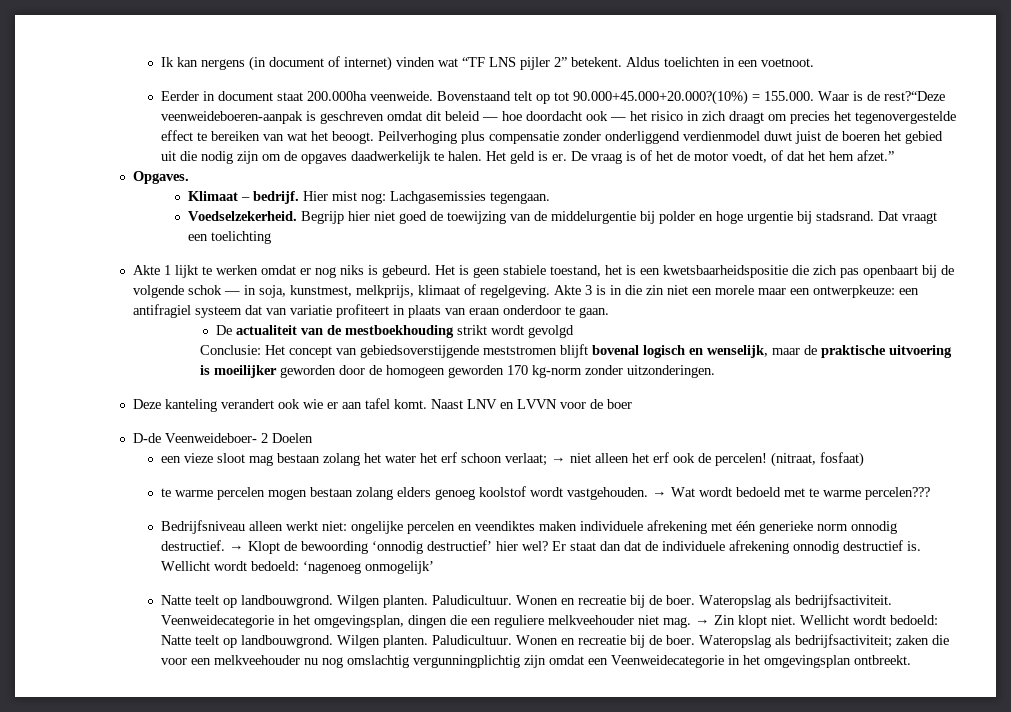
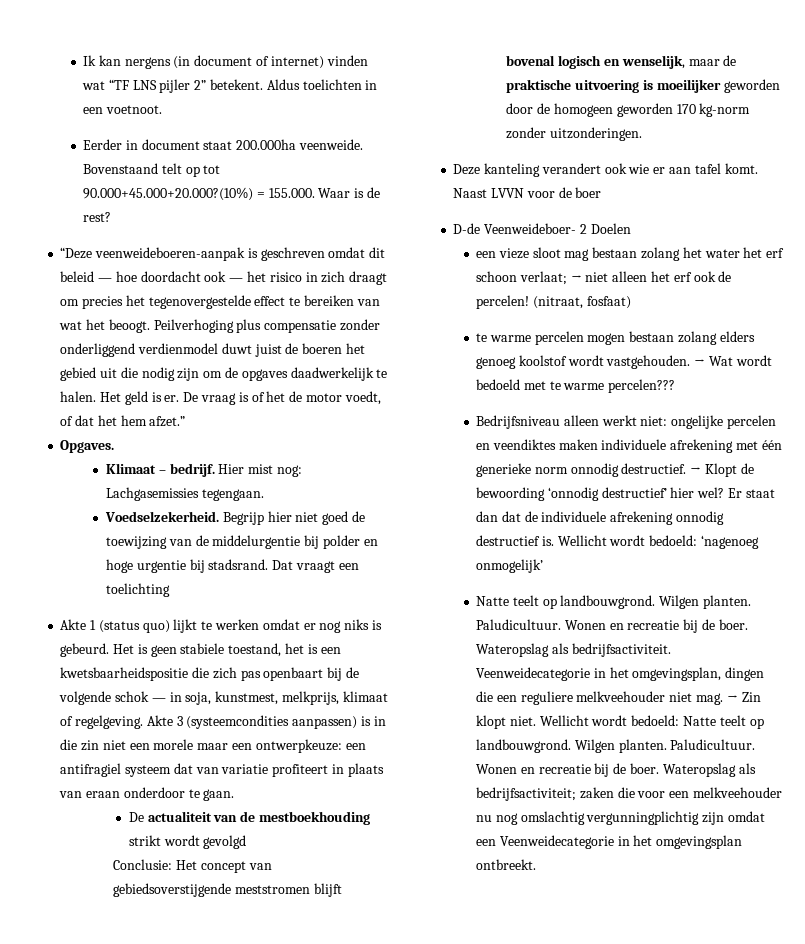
- Bovenstaand telt op tot 90.000+45.000+20.000?(10%) = 155.000. Waar is de rest?“Deze veenweideboeren-aanpak is geschreven omdat dit beleid — hoe doordacht ook — het risico in zich draagt om precies het tegenovergestelde effect te bereiken van wat het beoogt.
+ Bovenstaand telt op tot 90.000+45.000+20.000?(10%) = 155.000. Waar is de rest?
+ “Deze veenweideboeren-aanpak is geschreven omdat dit beleid — hoe doordacht ook — het risico in zich draagt om precies het tegenovergestelde effect te bereiken van wat het beoogt.
- Akte 1 lijkt te werken omdat er nog niks is gebeurd.
+ Akte 1 (status quo) lijkt te werken omdat er nog niks is gebeurd.
- Akte 3 is in die zin niet een morele maar een ontwerpkeuze: een antifragiel systeem dat van variatie profiteert in plaats van eraan onderdoor te gaan.
+ Akte 3 (systeemcondities aanpassen) is in die zin niet een morele maar een ontwerpkeuze: een antifragiel systeem dat van variatie profiteert in plaats van eraan onderdoor te gaan.
- Naast LNV en LVVN voor de boer
+ Naast LVVN voor de boer

